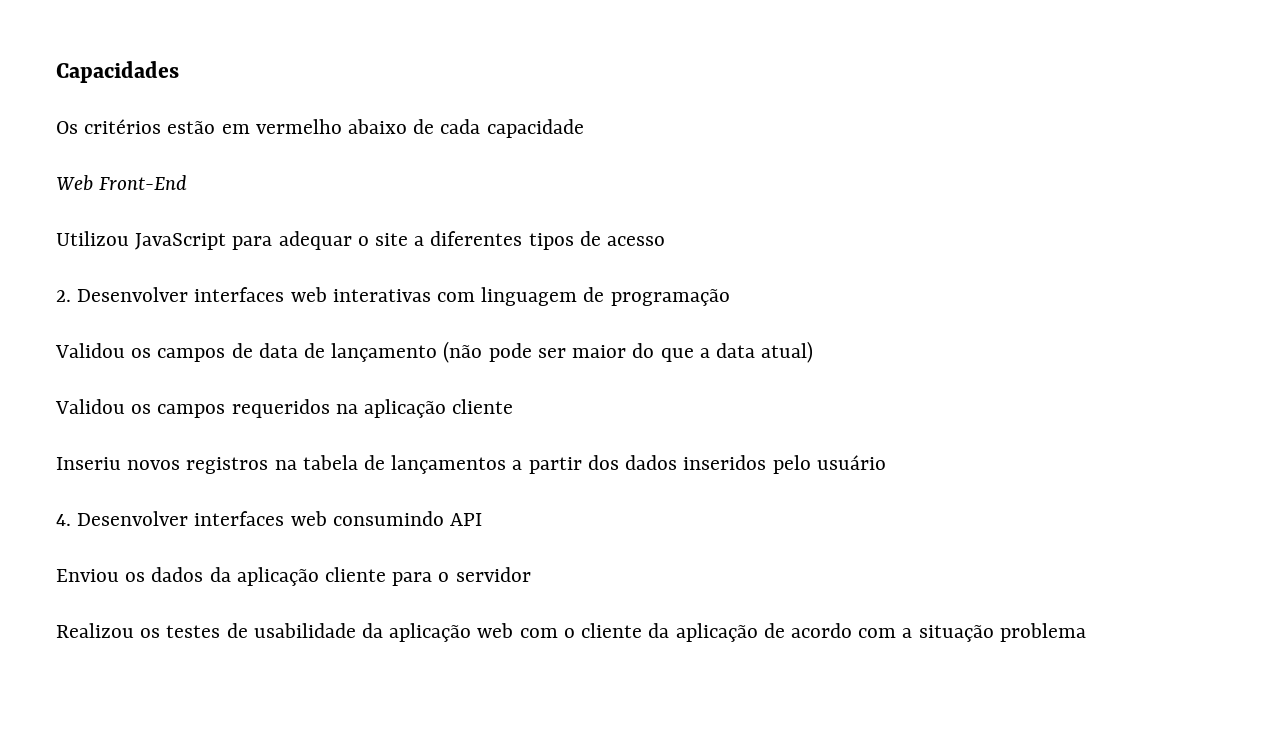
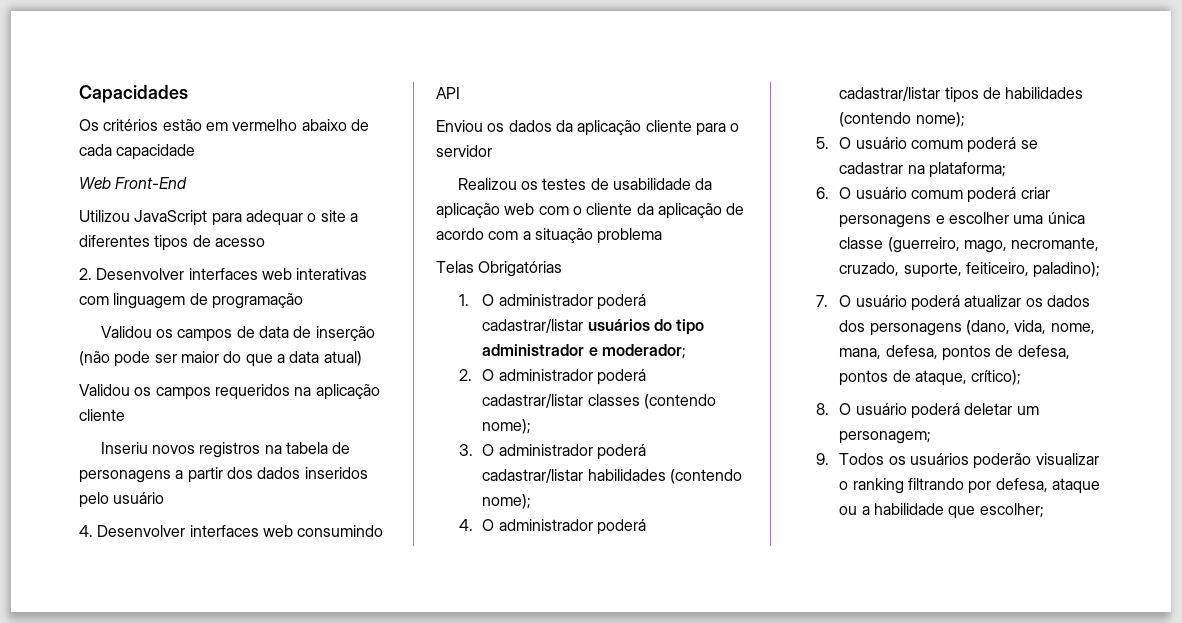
- Validou os campos de data de lançamento (não pode ser maior do que a data atual)
+ Validou os campos de data de inserção (não pode ser maior do que a data atual)
- Inseriu novos registros na tabela de lançamentos a partir dos dados inseridos pelo usuário
+ Inseriu novos registros na tabela de personagens a partir dos dados inseridos pelo usuário
+ Telas Obrigatórias
+ 1. O administrador poderá cadastrar/listar usuários do tipo administrador e moderador;
+ 2. O administrador poderá cadastrar/listar classes (contendo nome);
+ 3. O administrador poderá cadastrar/listar habilidades (contendo nome);
+ 4. O administrador poderá cadastrar/listar tipos de habilidades (contendo nome);
+ 5. O usuário comum poderá se cadastrar na plataforma;
+ 6. O usuário comum poderá criar personagens e escolher uma única classe (guerreiro, mago, necromante, cruzado, suporte, feiticeiro, paladino);
+ 7. O usuário poderá atualizar os dados dos personagens (dano, vida, nome, mana, defesa, pontos de defesa, pontos de ataque, crítico);
+ 8. O usuário poderá deletar um personagem;
+ 9. Todos os usuários poderão visualizar o ranking filtrando por defesa, ataque ou a habilidade que escolher;

